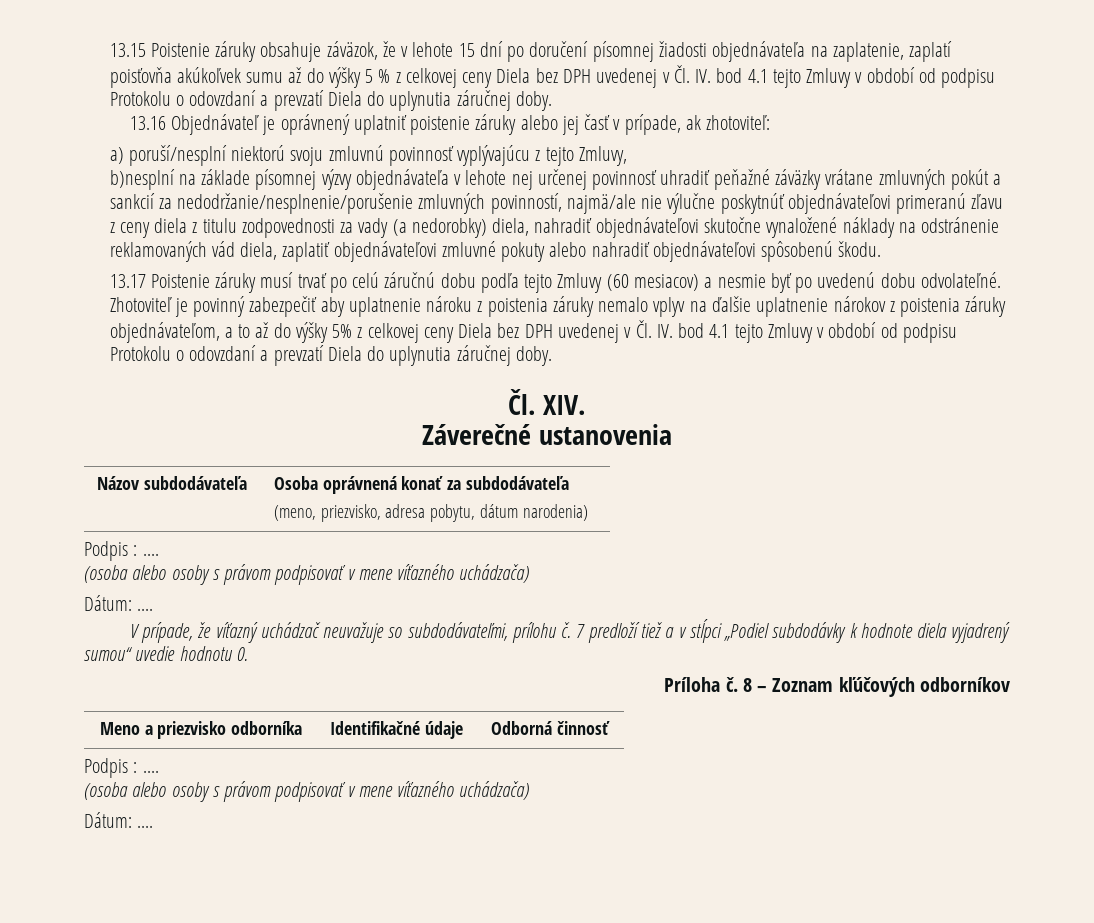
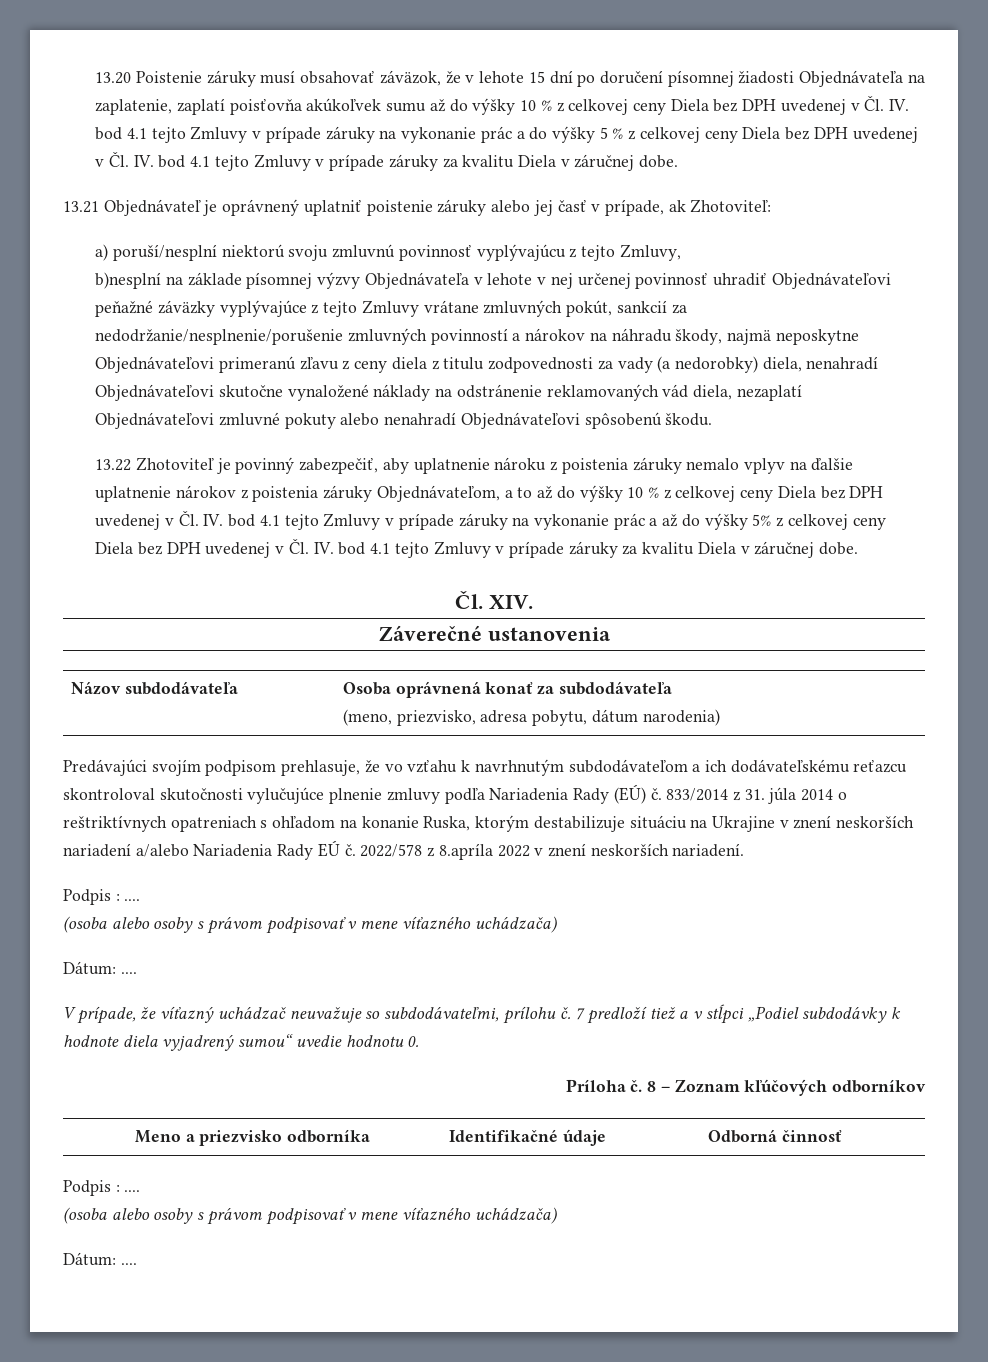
- 13.15 Poistenie záruky obsahuje záväzok, že v lehote 15 dní po doručení písomnej žiadosti objednávateľa na zaplatenie, zaplatí poisťovňa akúkoľvek sumu až do výšky 5 % z celkovej ceny Diela bez DPH uvedenej v Čl. IV. bod 4.1 tejto Zmluvy v období od podpisu Protokolu o odovzdaní a prevzatí Diela do uplynutia záručnej doby.
- 13.16 Objednávateľ je oprávnený uplatniť poistenie záruky alebo jej časť v prípade, ak zhotoviteľ:
+ 13.20 Poistenie záruky musí obsahovať záväzok, že v lehote 15 dní po doručení písomnej žiadosti Objednávateľa na zaplatenie, zaplatí poisťovňa akúkoľvek sumu až do výšky 10 % z celkovej ceny Diela bez DPH uvedenej v Čl. IV. bod 4.1 tejto Zmluvy v prípade záruky na vykonanie prác a do výšky 5 % z celkovej ceny Diela bez DPH uvedenej v Čl. IV. bod 4.1 tejto Zmluvy v prípade záruky za kvalitu Diela v záručnej dobe.
+ 13.21 Objednávateľ je oprávnený uplatniť poistenie záruky alebo jej časť v prípade, ak Zhotoviteľ:
- b)nesplní na základe písomnej výzvy objednávateľa v lehote nej určenej povinnosť uhradiť peňažné záväzky vrátane zmluvných pokút a sankcií za nedodržanie/nesplnenie/porušenie zmluvných povinností, najmä/ale nie výlučne poskytnúť objednávateľovi primeranú zľavu z ceny diela z titulu zodpovednosti za vady (a nedorobky) diela, nahradiť objednávateľovi skutočne vynaložené náklady na odstránenie reklamovaných vád diela, zaplatiť objednávateľovi zmluvné pokuty alebo nahradiť objednávateľovi spôsobenú škodu.
+ b)nesplní na základe písomnej výzvy Objednávateľa v lehote v nej určenej povinnosť uhradiť Objednávateľovi peňažné záväzky vyplývajúce z tejto Zmluvy vrátane zmluvných pokút, sankcií za nedodržanie/nesplnenie/porušenie zmluvných povinností a nárokov na náhradu škody, najmä neposkytne Objednávateľovi primeranú zľavu z ceny diela z titulu zodpovednosti za vady (a nedorobky) diela, nenahradí Objednávateľovi skutočne vynaložené náklady na odstránenie reklamovaných vád diela, nezaplatí Objednávateľovi zmluvné pokuty alebo nenahradí Objednávateľovi spôsobenú škodu.
- 13.17 Poistenie záruky musí trvať po celú záručnú dobu podľa tejto Zmluvy (60 mesiacov) a nesmie byť po uvedenú dobu odvolateľné. Zhotoviteľ je povinný zabezpečiť aby uplatnenie nároku z poistenia záruky nemalo vplyv na ďalšie uplatnenie nárokov z poistenia záruky objednávateľom, a to až do výšky 5% z celkovej ceny Diela bez DPH uvedenej v Čl. IV. bod 4.1 tejto Zmluvy v období od podpisu Protokolu o odovzdaní a prevzatí Diela do uplynutia záručnej doby.
+ 13.22 Zhotoviteľ je povinný zabezpečiť, aby uplatnenie nároku z poistenia záruky nemalo vplyv na ďalšie uplatnenie nárokov z poistenia záruky Objednávateľom, a to až do výšky 10 % z celkovej ceny Diela bez DPH uvedenej v Čl. IV. bod 4.1 tejto Zmluvy v prípade záruky na vykonanie prác a až do výšky 5% z celkovej ceny Diela bez DPH uvedenej v Čl. IV. bod 4.1 tejto Zmluvy v prípade záruky za kvalitu Diela v záručnej dobe.
+ Predávajúci svojím podpisom prehlasuje, že vo vzťahu k navrhnutým subdodávateľom a ich dodávateľskému reťazcu skontroloval skutočnosti vylučujúce plnenie zmluvy podľa Nariadenia Rady (EÚ) č. 833/2014 z 31. júla 2014 o reštriktívnych opatreniach s ohľadom na konanie Ruska, ktorým destabilizuje situáciu na Ukrajine v znení neskorších nariadení a/alebo Nariadenia Rady EÚ č. 2022/578 z 8.apríla 2022 v znení neskorších nariadení.

